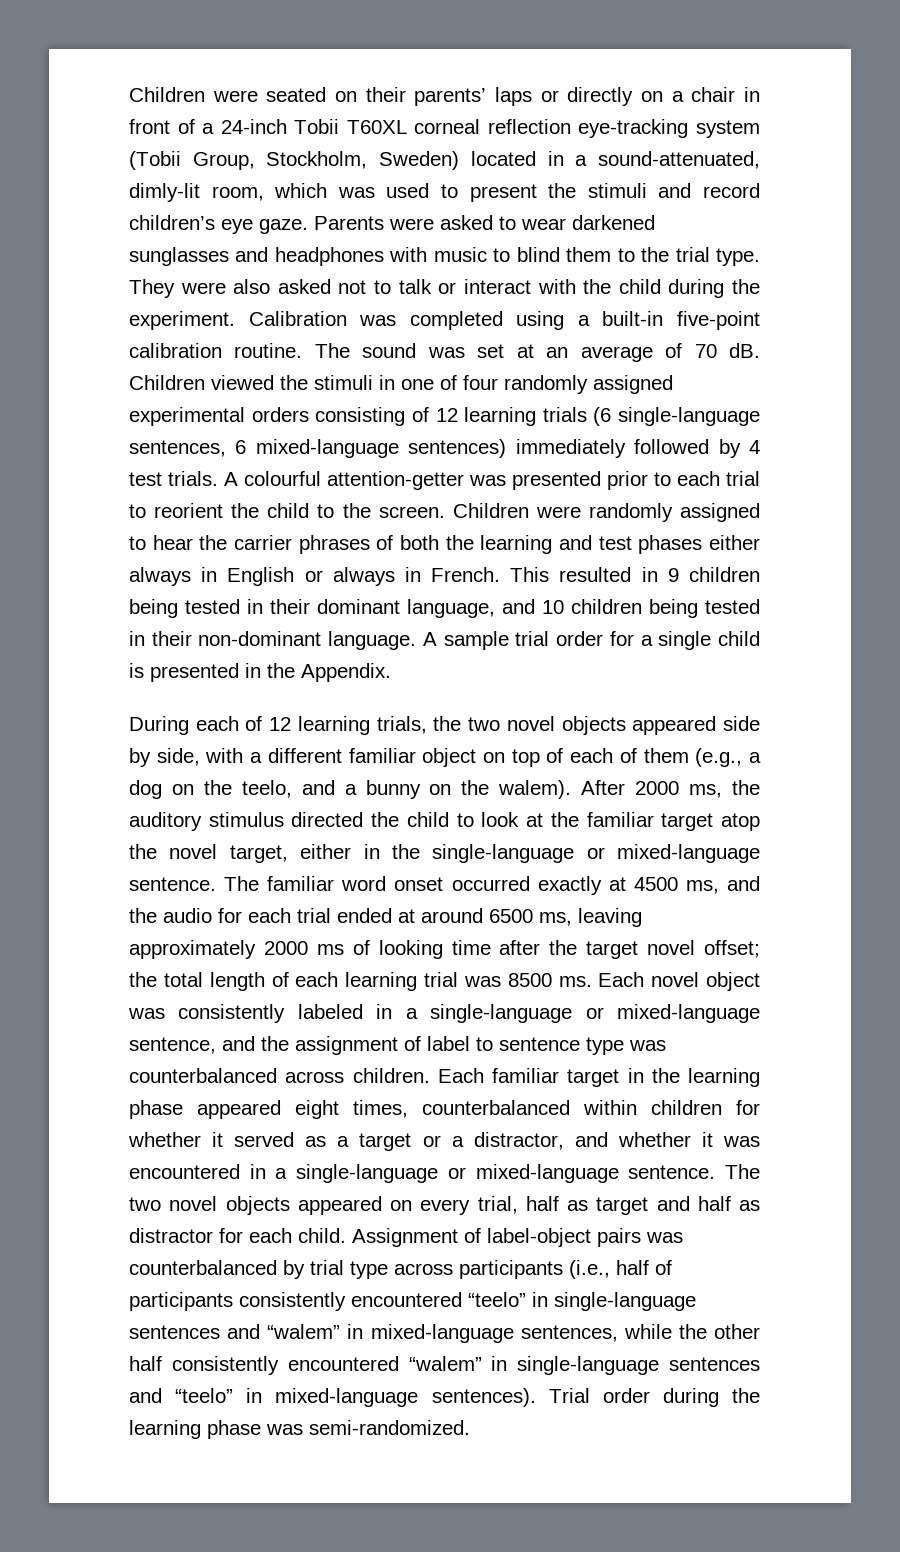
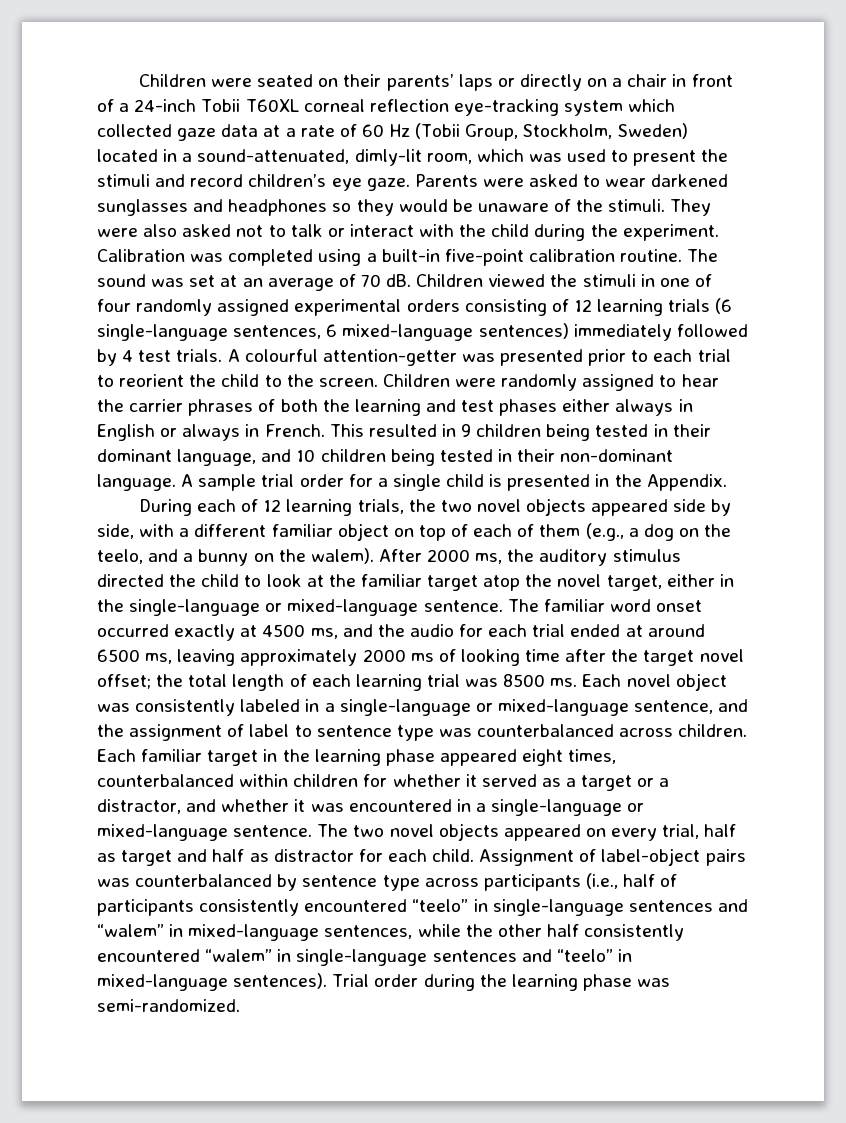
- Children were seated on their parents’ laps or directly on a chair in front of a 24-inch Tobii T60XL corneal reflection eye-tracking system (Tobii Group, Stockholm, Sweden) located in a sound-attenuated, dimly-lit room, which was used to present the stimuli and record children’s eye gaze.
+ Children were seated on their parents’ laps or directly on a chair in front of a 24-inch Tobii T60XL corneal reflection eye-tracking system which collected gaze data at a rate of 60 Hz (Tobii Group, Stockholm, Sweden) located in a sound-attenuated, dimly-lit room, which was used to present the stimuli and record children’s eye gaze.
- Parents were asked to wear darkened sunglasses and headphones with music to blind them to the trial type.
+ Parents were asked to wear darkened sunglasses and headphones so they would be unaware of the stimuli.
- Assignment of label-object pairs was counterbalanced by trial type across participants (i.e., half of participants consistently encountered “teelo” in single-language sentences and “walem” in mixed-language sentences, while the other half consistently encountered “walem” in single-language sentences and “teelo” in mixed-language sentences).
+ Assignment of label-object pairs was counterbalanced by sentence type across participants (i.e., half of participants consistently encountered “teelo” in single-language sentences and “walem” in mixed-language sentences, while the other half consistently encountered “walem” in single-language sentences and “teelo” in mixed-language sentences).

